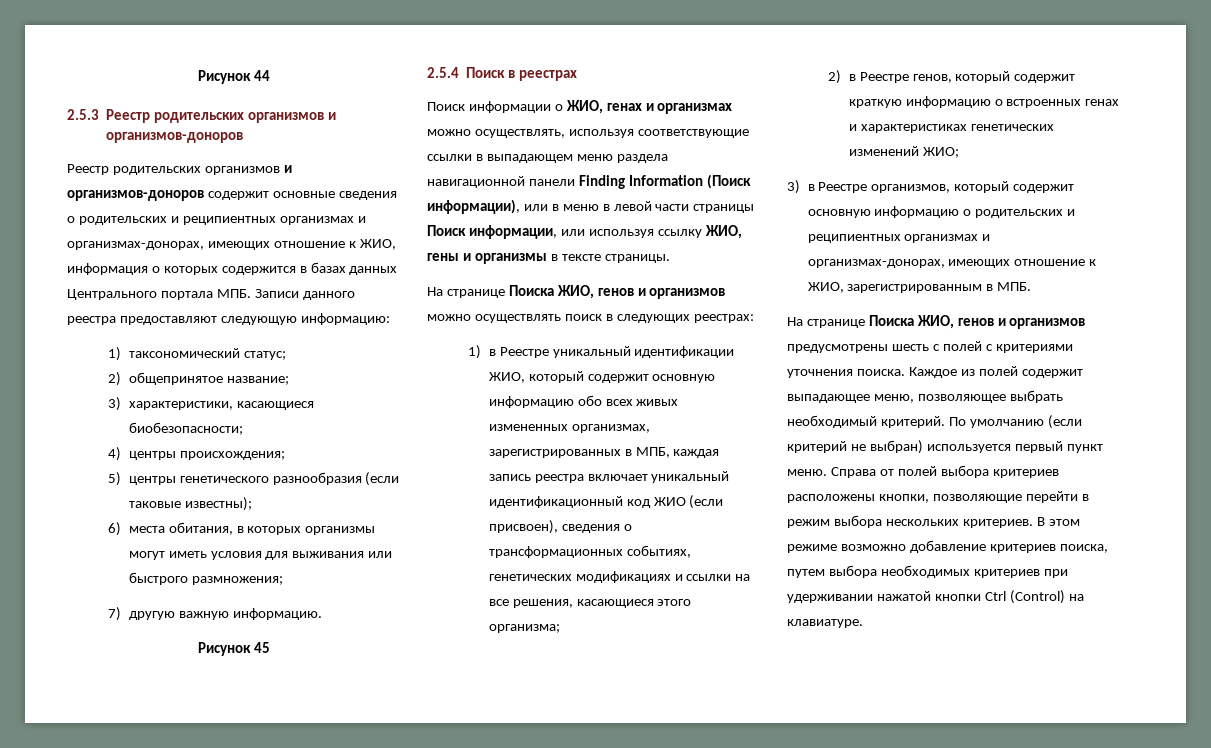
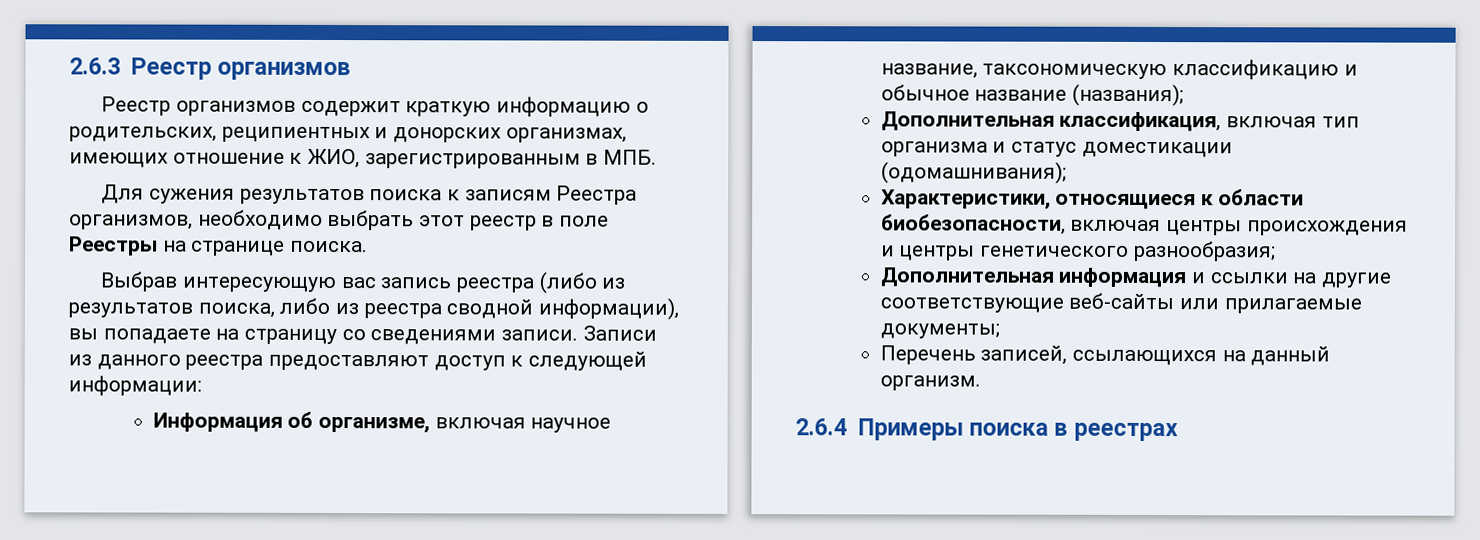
- Рисунок 44
- 2.5.3 Реестр родительских организмов и организмов-доноров
- Реестр родительских организмов и организмов-доноров содержит основные сведения о родительских и реципиентных организмах и организмах-донорах, имеющих отношение к ЖИО, информация о которых содержится в базах данных Центрального портала МПБ. Записи данного реестра предоставляют следующую информацию:
- 1) таксономический статус;
- 2) общепринятое название;
- 3) характеристики, касающиеся биобезопасности;
- 4) центры происхождения;
- 5) центры генетического разнообразия (если таковые известны);
- 6) места обитания, в которых организмы могут иметь условия для выживания или быстрого размножения;
- 7) другую важную информацию.
- Рисунок 45
- 2.5.4 Поиск в реестрах
- Поиск информации о ЖИО, генах и организмах можно осуществлять, используя соответствующие ссылки в выпадающем меню раздела навигационной панели Finding Information (Поиск информации), или в меню в левой части страницы Поиск информации, или используя ссылку ЖИО, гены и организмы в тексте страницы.
- На странице Поиска ЖИО, генов и организмов можно осуществлять поиск в следующих реестрах:
- 1) в Реестре уникальный идентификации ЖИО, который содержит основную информацию обо всех живых измененных организмах, зарегистрированных в МПБ, каждая запись реестра включает уникальный идентификационный код ЖИО (если присвоен), сведения о трансформационных событиях, генетических модификациях и ссылки на все решения, касающиеся этого организма;
- 2) в Реестре генов, который содержит краткую информацию о встроенных генах и характеристиках генетических изменений ЖИО;
- 3) в Реестре организмов, который содержит основную информацию о родительских и реципиентных организмах и организмах-донорах, имеющих отношение к ЖИО, зарегистрированным в МПБ.
+ 2.6.3 Реестр организмов
+ Реестр организмов содержит краткую информацию о родительских, реципиентных и донорских организмах, имеющих отношение к ЖИО, зарегистрированным в МПБ.
- На странице Поиска ЖИО, генов и организмов предусмотрены шесть с полей с критериями уточнения поиска. Каждое из полей содержит выпадающее меню, позволяющее выбрать необходимый критерий. По умолчанию (если критерий не выбран) используется первый пункт меню. Справа от полей выбора критериев расположены кнопки, позволяющие перейти в режим выбора нескольких критериев. В этом режиме возможно добавление критериев поиска, путем выбора необходимых критериев при удерживании нажатой кнопки Ctrl (Control) на клавиатуре.
+ Для сужения результатов поиска к записям Реестра организмов, необходимо выбрать этот реестр в поле Реестры на странице поиска.
+ Выбрав интересующую вас запись реестра (либо из результатов поиска, либо из реестра сводной информации), вы попадаете на страницу со сведениями записи. Записи из данного реестра предоставляют доступ к следующей информации:
+ Информация об организме, включая научное название, таксономическую классификацию и обычное название (названия);
+ Дополнительная классификация, включая тип организма и статус доместикации (одомашнивания);
+ Характеристики, относящиеся к области биобезопасности, включая центры происхождения и центры генетического разнообразия;
+ Дополнительная информация и ссылки на другие соответствующие веб-сайты или прилагаемые документы;
+ Перечень записей, ссылающихся на данный организм.
+ 2.6.4 Примеры поиска в реестрах

